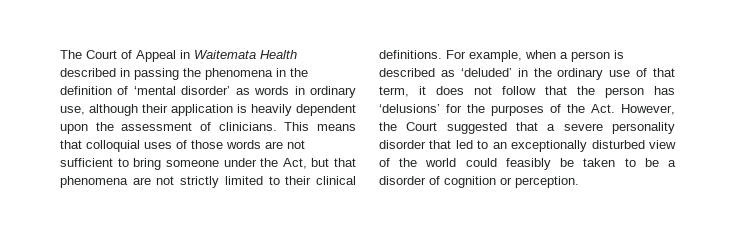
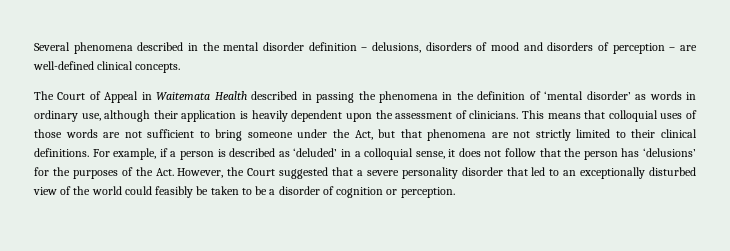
+ Several phenomena described in the mental disorder definition – delusions, disorders of mood and disorders of perception – are well-defined clinical concepts.
- For example, when a person is described as ‘deluded’ in the ordinary use of that term, it does not follow that the person has ‘delusions’ for the purposes of the Act. However, the Court suggested that a severe personality disorder that led to an exceptionally disturbed view of the world could feasibly be taken to be a disorder of cognition or perception.
+ For example, if a person is described as ‘deluded’ in a colloquial sense, it does not follow that the person has ‘delusions’ for the purposes of the Act. However, the Court suggested that a severe personality disorder that led to an exceptionally disturbed view of the world could feasibly be taken to be a disorder of cognition or perception.

